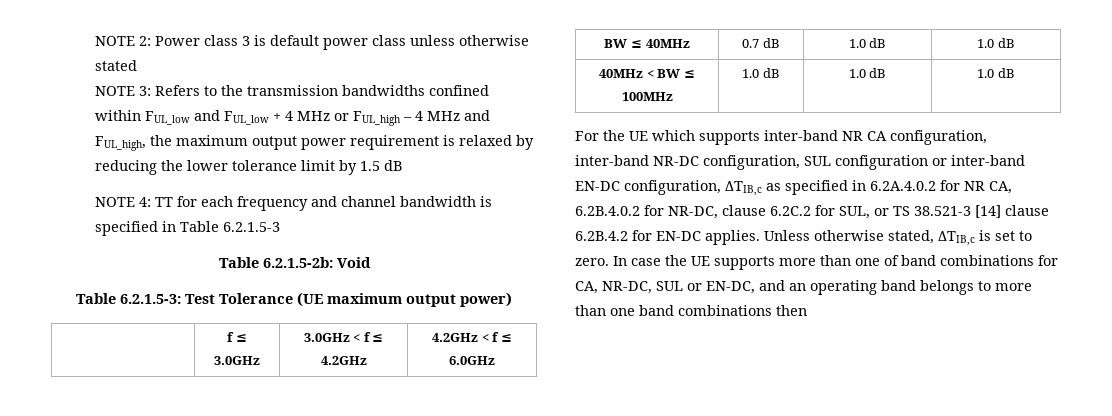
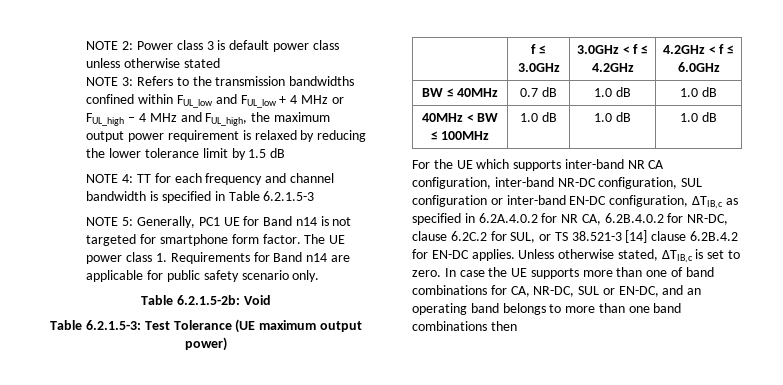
+ NOTE 5: Generally, PC1 UE for Band n14 is not targeted for smartphone form factor. The UE power class 1. Requirements for Band n14 are applicable for public safety scenario only.

